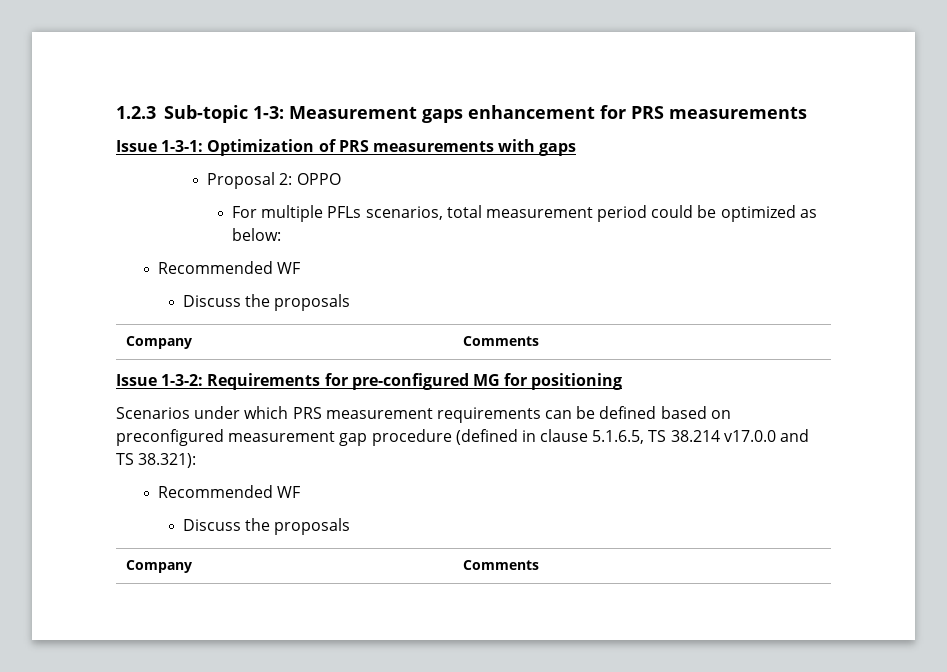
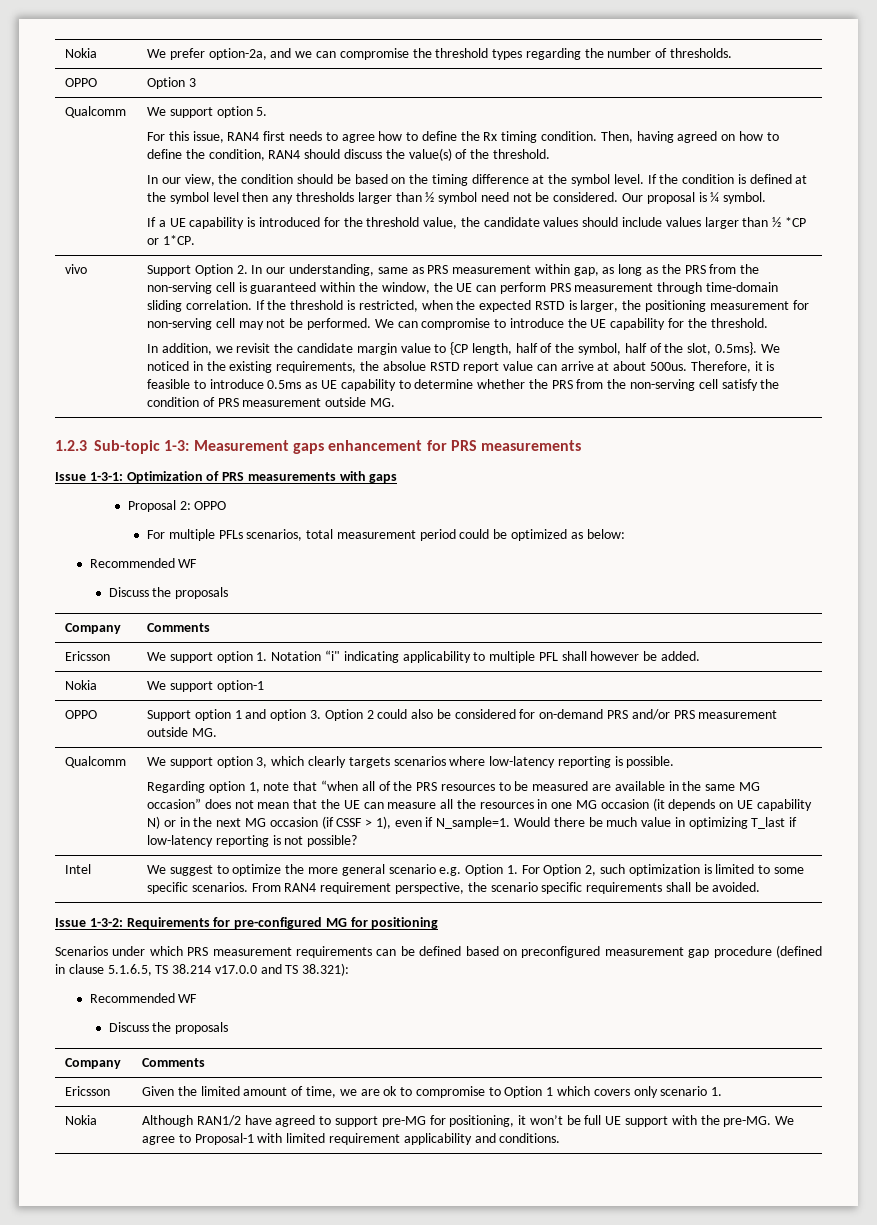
+ Nokia | We prefer option-2a, and we can compromise the threshold types regarding the number of thresholds.
+ OPPO | Option 3
+ Qualcomm | We support option 5.
+ For this issue, RAN4 first needs to agree how to define the Rx timing condition. Then, having agreed on how to define the condition, RAN4 should discuss the value(s) of the threshold.
+ In our view, the condition should be based on the timing difference at the symbol level. If the condition is defined at the symbol level then any thresholds larger than ½ symbol need not be considered. Our proposal is ¼ symbol.
+ If a UE capability is introduced for the threshold value, the candidate values should include values larger than ½ *CP or 1*CP.
+ vivo | Support Option 2. In our understanding, same as PRS measurement within gap, as long as the PRS from the non-serving cell is guaranteed within the window, the UE can perform PRS measurement through time-domain sliding correlation. If the threshold is restricted, when the expected RSTD is larger, the positioning measurement for non-serving cell may not be performed. We can compromise to introduce the UE capability for the threshold.
+ In addition, we revisit the candidate margin value to {CP length, half of the symbol, half of the slot, 0.5ms}. We noticed in the existing requirements, the absolue RSTD report value can arrive at about 500us. Therefore, it is feasible to introduce 0.5ms as UE capability to determine whether the PRS from the non-serving cell satisfy the condition of PRS measurement outside MG.
+ Ericsson | We support option 1. Notation “i" indicating applicability to multiple PFL shall however be added.
+ Nokia | We support option-1
+ OPPO | Support option 1 and option 3. Option 2 could also be considered for on-demand PRS and/or PRS measurement outside MG.
+ Qualcomm | We support option 3, which clearly targets scenarios where low-latency reporting is possible.
+ Regarding option 1, note that “when all of the PRS resources to be measured are available in the same MG occasion” does not mean that the UE can measure all the resources in one MG occasion (it depends on UE capability N) or in the next MG occasion (if CSSF > 1), even if N_sample=1. Would there be much value in optimizing T_last if low-latency reporting is not possible?
+ Intel | We suggest to optimize the more general scenario e.g. Option 1. For Option 2, such optimization is limited to some specific scenarios. From RAN4 requirement perspective, the scenario specific requirements shall be avoided.
+ Ericsson | Given the limited amount of time, we are ok to compromise to Option 1 which covers only scenario 1.
+ Nokia | Although RAN1/2 have agreed to support pre-MG for positioning, it won’t be full UE support with the pre-MG. We agree to Proposal-1 with limited requirement applicability and conditions.

